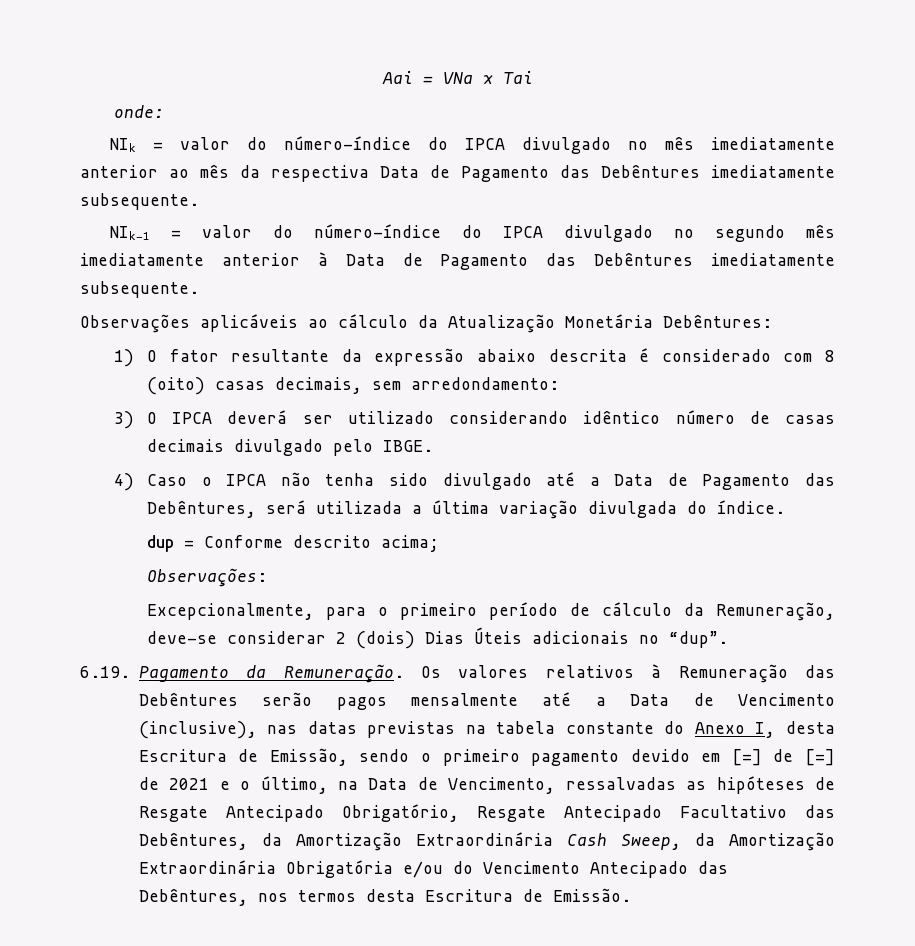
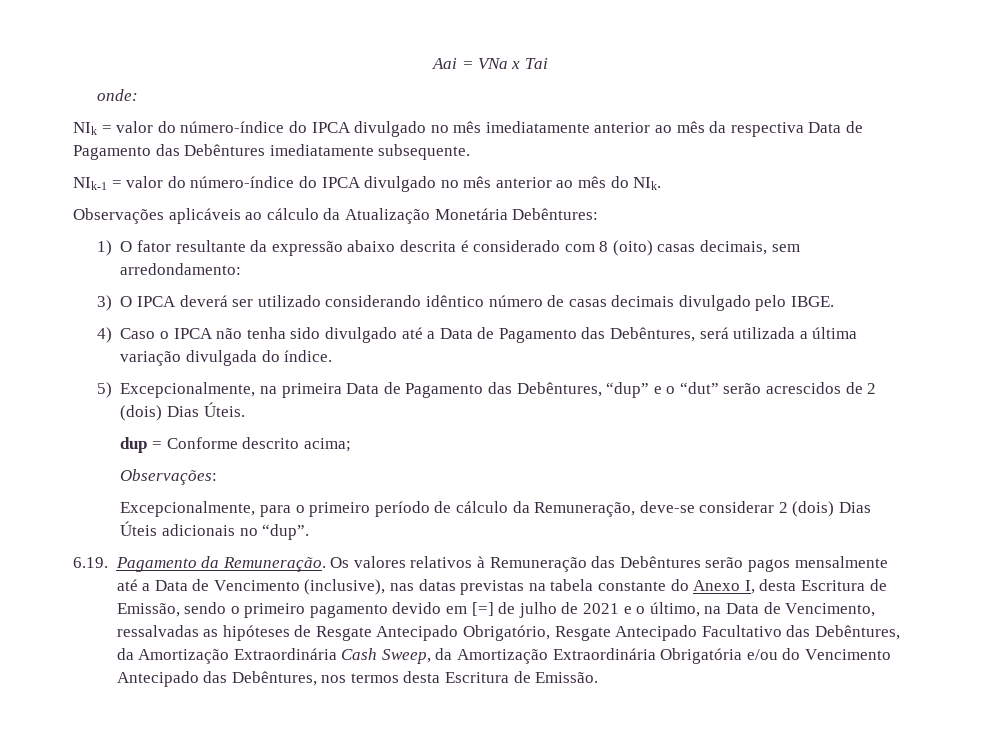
- NIk-1 = valor do número-índice do IPCA divulgado no segundo mês imediatamente anterior à Data de Pagamento das Debêntures imediatamente subsequente.
+ NIk-1 = valor do número-índice do IPCA divulgado no mês anterior ao mês do NIk.
+ 5) Excepcionalmente, na primeira Data de Pagamento das Debêntures, “dup” e o “dut” serão acrescidos de 2 (dois) Dias Úteis.
- Os valores relativos à Remuneração das Debêntures serão pagos mensalmente até a Data de Vencimento (inclusive), nas datas previstas na tabela constante do Anexo I, desta Escritura de Emissão, sendo o primeiro pagamento devido em [=] de [=] de 2021 e o último, na Data de Vencimento, ressalvadas as hipóteses de Resgate Antecipado Obrigatório, Resgate Antecipado Facultativo das Debêntures, da Amortização Extraordinária Cash Sweep, da Amortização Extraordinária Obrigatória e/ou do Vencimento Antecipado das Debêntures, nos termos desta Escritura de Emissão.
+ Os valores relativos à Remuneração das Debêntures serão pagos mensalmente até a Data de Vencimento (inclusive), nas datas previstas na tabela constante do Anexo I, desta Escritura de Emissão, sendo o primeiro pagamento devido em [=] de julho de 2021 e o último, na Data de Vencimento, ressalvadas as hipóteses de Resgate Antecipado Obrigatório, Resgate Antecipado Facultativo das Debêntures, da Amortização Extraordinária Cash Sweep, da Amortização Extraordinária Obrigatória e/ou do Vencimento Antecipado das Debêntures, nos termos desta Escritura de Emissão.

